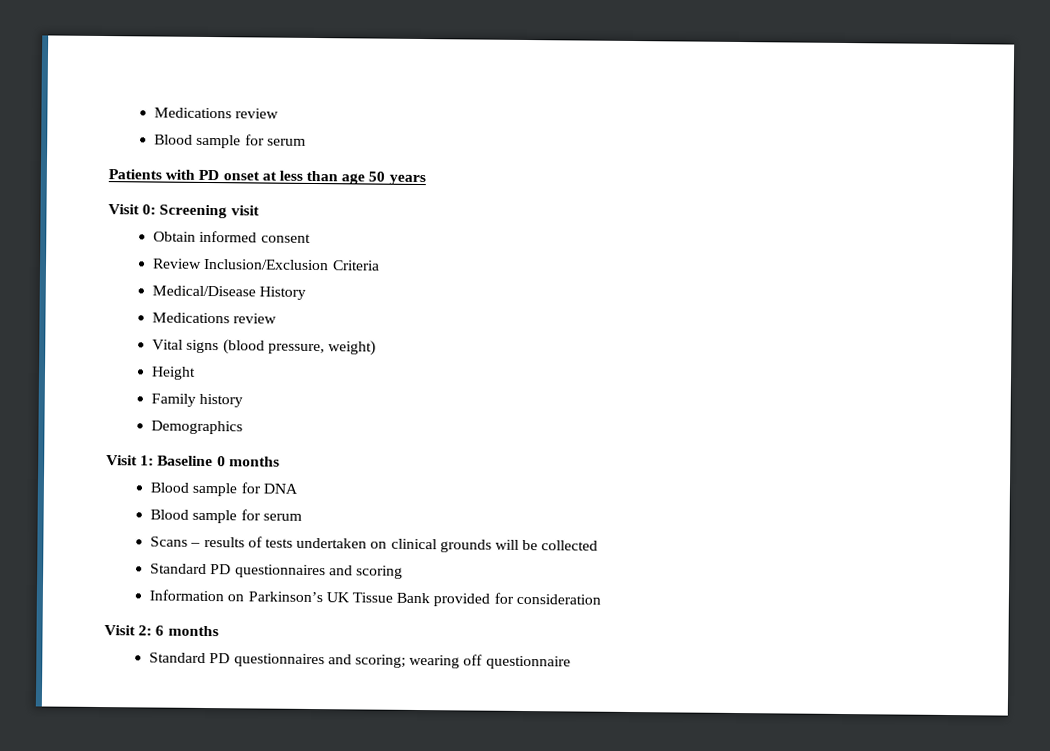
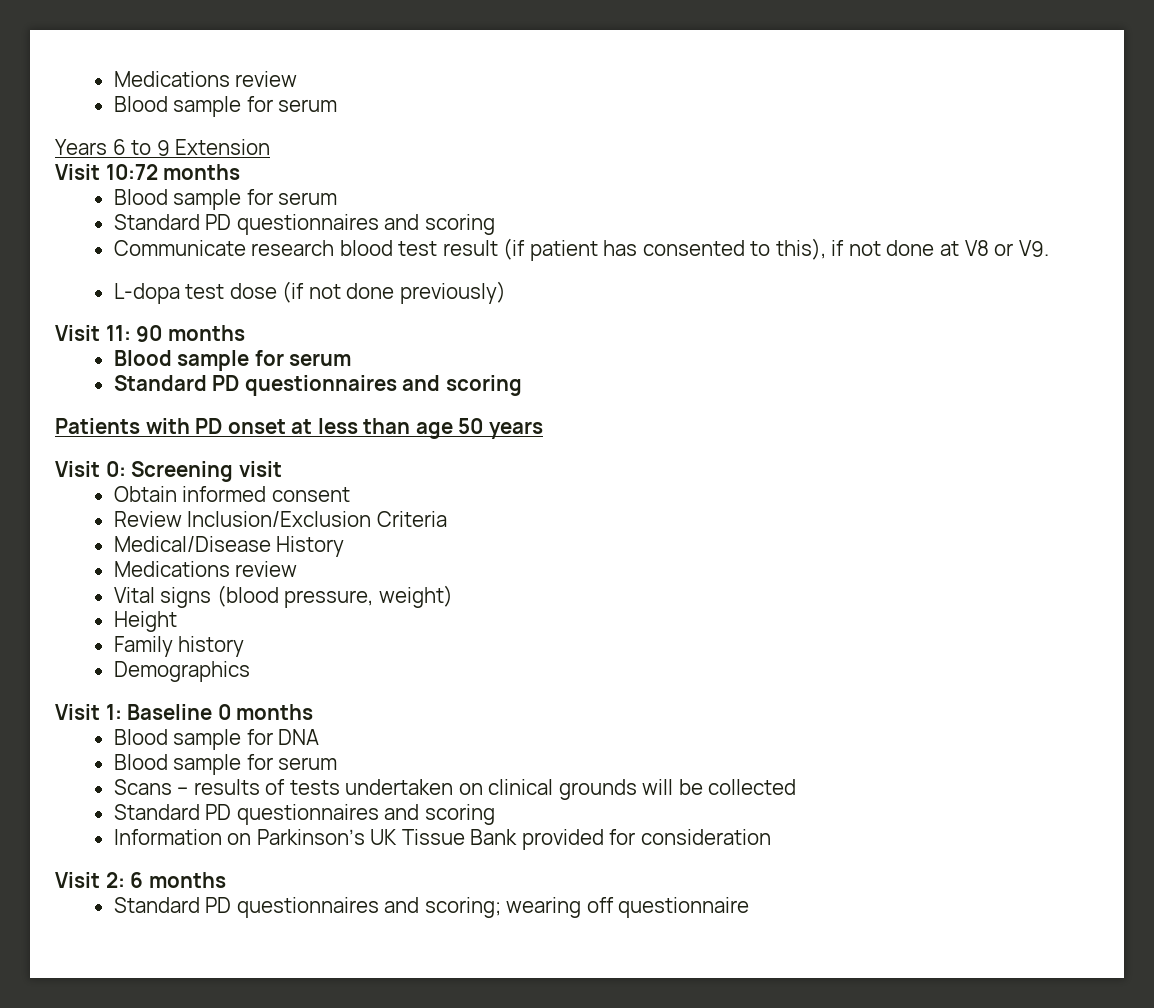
+ Years 6 to 9 Extension
+ Visit 10:72 months
+ Blood sample for serum
+ Standard PD questionnaires and scoring
+ Communicate research blood test result (if patient has consented to this), if not done at V8 or V9.
+ L-dopa test dose (if not done previously)
+ Visit 11: 90 months
+ Blood sample for serum
+ Standard PD questionnaires and scoring

